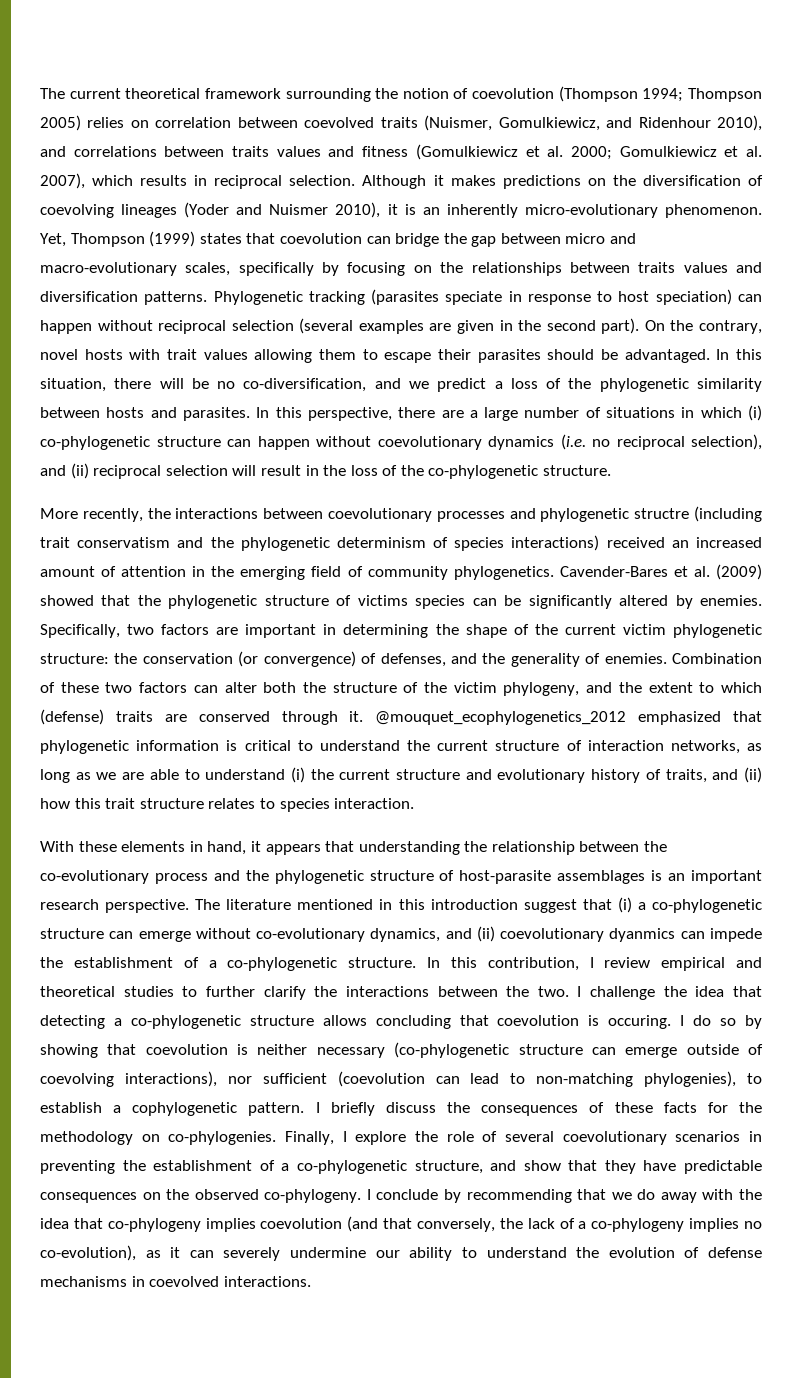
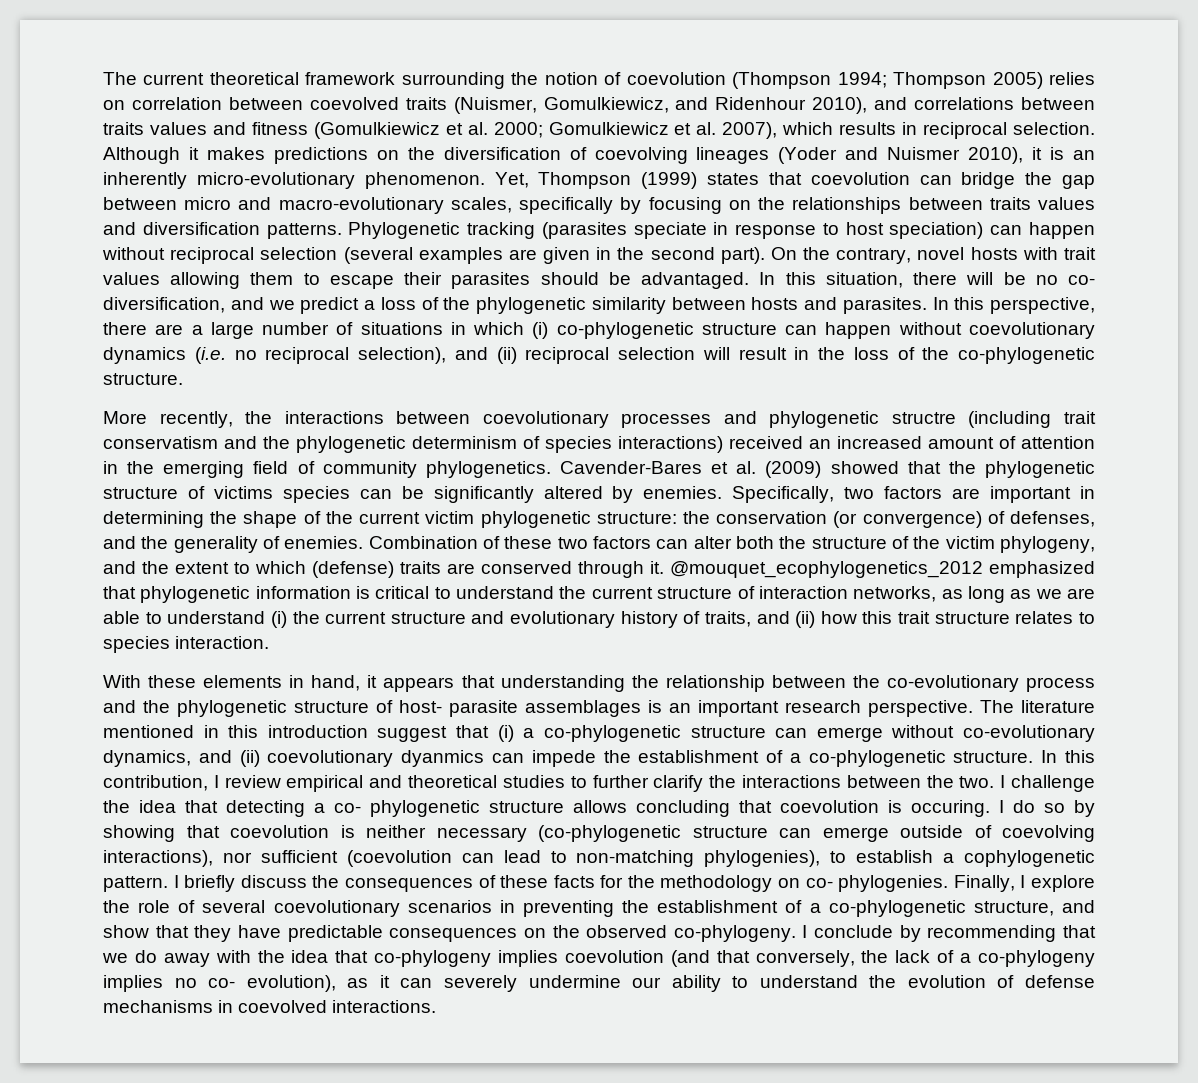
- In this situation, there will be no co-diversification, and we predict a loss of the phylogenetic similarity between hosts and parasites.
+ In this situation, there will be no co- diversification, and we predict a loss of the phylogenetic similarity between hosts and parasites.
- With these elements in hand, it appears that understanding the relationship between the co-evolutionary process and the phylogenetic structure of host-parasite assemblages is an important research perspective.
+ With these elements in hand, it appears that understanding the relationship between the co-evolutionary process and the phylogenetic structure of host- parasite assemblages is an important research perspective.
- I challenge the idea that detecting a co-phylogenetic structure allows concluding that coevolution is occuring.
+ I challenge the idea that detecting a co- phylogenetic structure allows concluding that coevolution is occuring.
- I briefly discuss the consequences of these facts for the methodology on co-phylogenies.
+ I briefly discuss the consequences of these facts for the methodology on co- phylogenies.
- I conclude by recommending that we do away with the idea that co-phylogeny implies coevolution (and that conversely, the lack of a co-phylogeny implies no co-evolution), as it can severely undermine our ability to understand the evolution of defense mechanisms in coevolved interactions.
+ I conclude by recommending that we do away with the idea that co-phylogeny implies coevolution (and that conversely, the lack of a co-phylogeny implies no co- evolution), as it can severely undermine our ability to understand the evolution of defense mechanisms in coevolved interactions.

